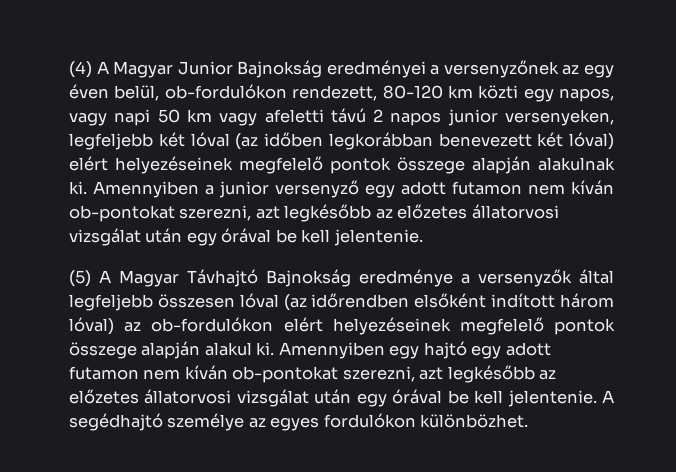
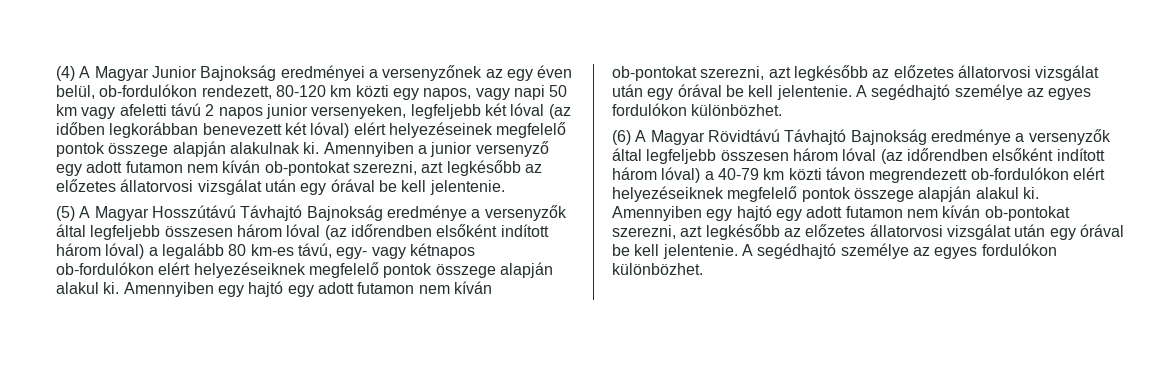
- (5) A Magyar Távhajtó Bajnokság eredménye a versenyzők által legfeljebb összesen lóval (az időrendben elsőként indított három lóval) az ob-fordulókon elért helyezéseinek megfelelő pontok összege alapján alakul ki.
+ (5) A Magyar Hosszútávú Távhajtó Bajnokság eredménye a versenyzők által legfeljebb összesen három lóval (az időrendben elsőként indított három lóval) a legalább 80 km-es távú, egy- vagy kétnapos ob-fordulókon elért helyezéseiknek megfelelő pontok összege alapján alakul ki.
+ (6) A Magyar Rövidtávú Távhajtó Bajnokság eredménye a versenyzők által legfeljebb összesen három lóval (az időrendben elsőként indított három lóval) a 40-79 km közti távon megrendezett ob-fordulókon elért helyezéseiknek megfelelő pontok összege alapján alakul ki. Amennyiben egy hajtó egy adott futamon nem kíván ob-pontokat szerezni, azt legkésőbb az előzetes állatorvosi vizsgálat után egy órával be kell jelentenie. A segédhajtó személye az egyes fordulókon különbözhet.

